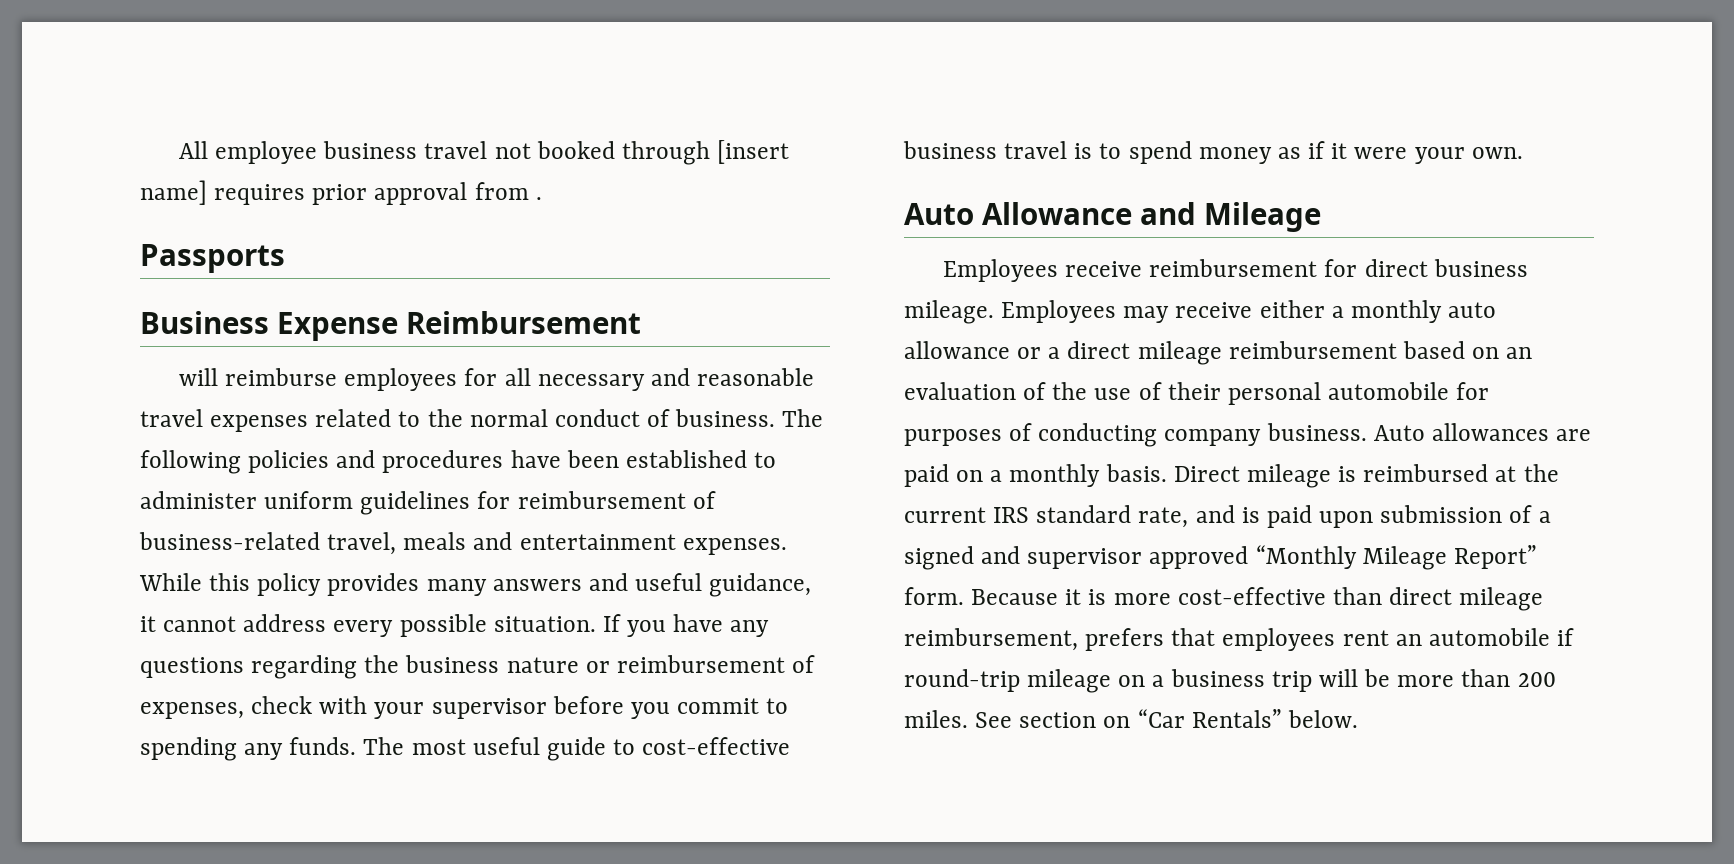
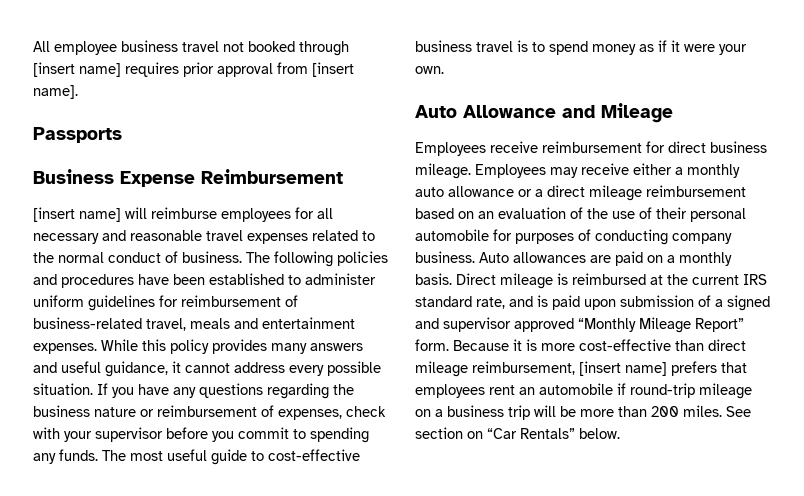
- All employee business travel not booked through [insert name] requires prior approval from .
+ All employee business travel not booked through [insert name] requires prior approval from [insert name].
- will reimburse employees for all necessary and reasonable travel expenses related to the normal conduct of business.
+ [insert name] will reimburse employees for all necessary and reasonable travel expenses related to the normal conduct of business.
- Because it is more cost-effective than direct mileage reimbursement, prefers that employees rent an automobile if round-trip mileage on a business trip will be more than 200 miles.
+ Because it is more cost-effective than direct mileage reimbursement, [insert name] prefers that employees rent an automobile if round-trip mileage on a business trip will be more than 200 miles.

